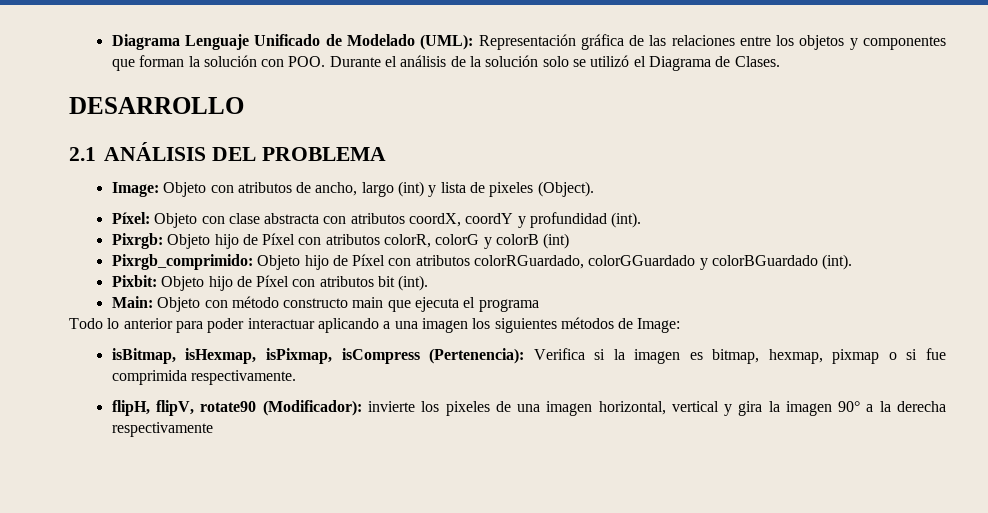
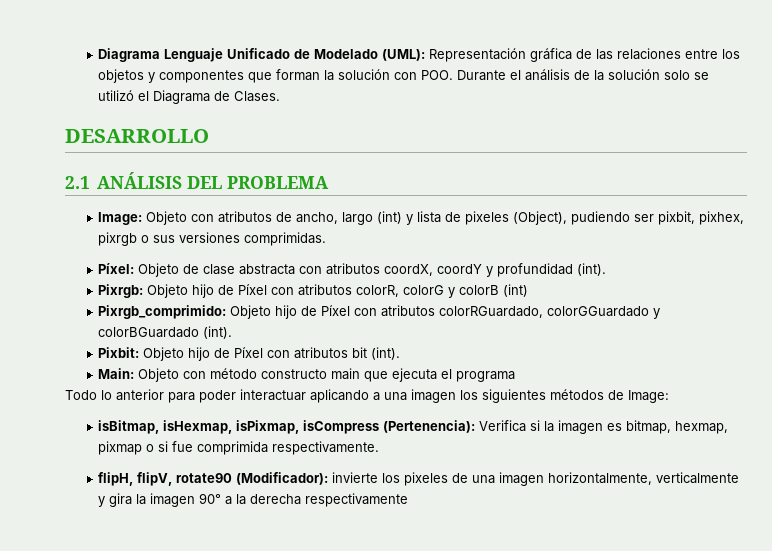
- Image: Objeto con atributos de ancho, largo (int) y lista de pixeles (Object).
+ Image: Objeto con atributos de ancho, largo (int) y lista de pixeles (Object), pudiendo ser pixbit, pixhex, pixrgb o sus versiones comprimidas.
- Píxel: Objeto con clase abstracta con atributos coordX, coordY y profundidad (int).
+ Píxel: Objeto de clase abstracta con atributos coordX, coordY y profundidad (int).
- flipH, flipV, rotate90 (Modificador): invierte los pixeles de una imagen horizontal, vertical y gira la imagen 90° a la derecha respectivamente
+ flipH, flipV, rotate90 (Modificador): invierte los pixeles de una imagen horizontalmente, verticalmente y gira la imagen 90° a la derecha respectivamente

